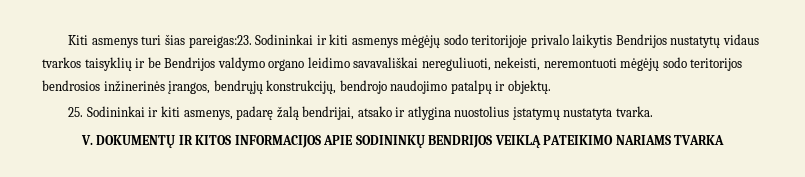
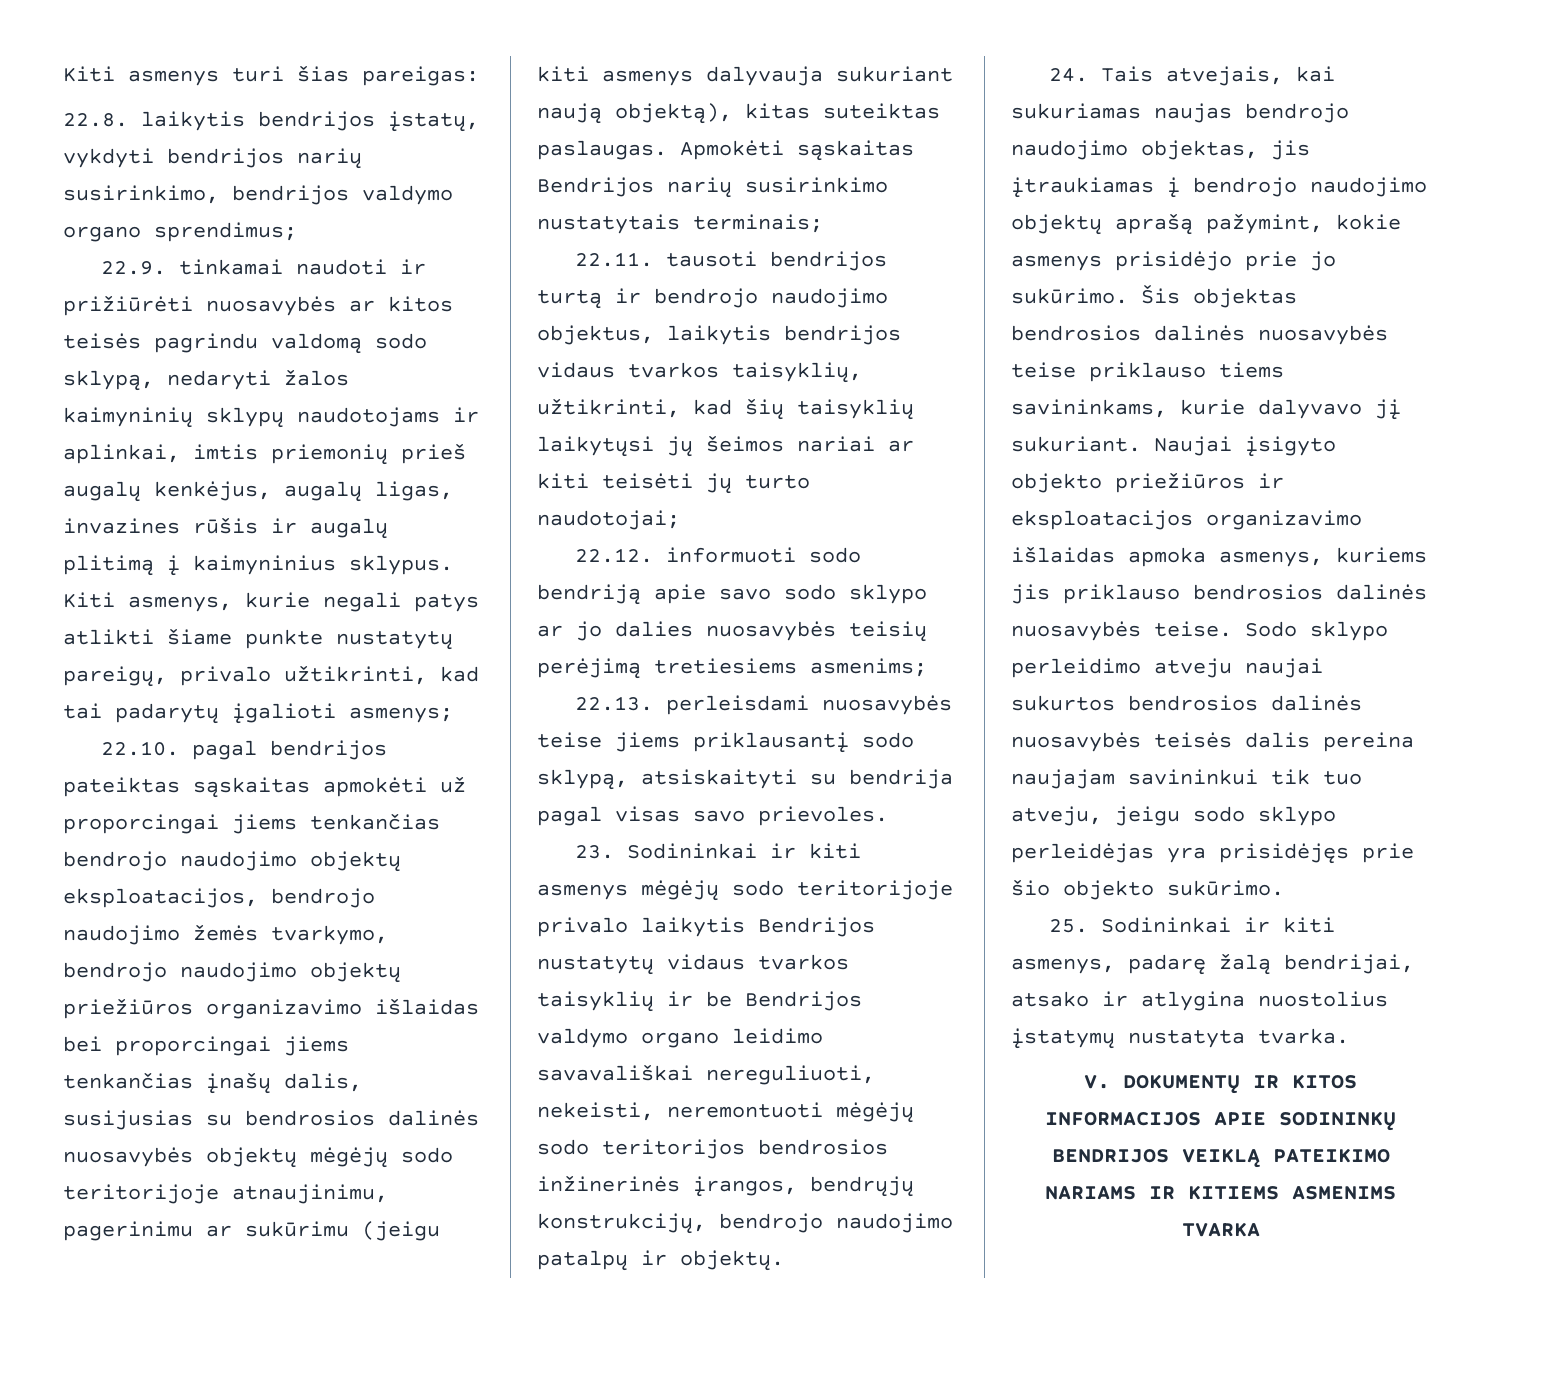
- Kiti asmenys turi šias pareigas:23. Sodininkai ir kiti asmenys mėgėjų sodo teritorijoje privalo laikytis Bendrijos nustatytų vidaus tvarkos taisyklių ir be Bendrijos valdymo organo leidimo savavališkai nereguliuoti, nekeisti, neremontuoti mėgėjų sodo teritorijos bendrosios inžinerinės įrangos, bendrųjų konstrukcijų, bendrojo naudojimo patalpų ir objektų.
+ Kiti asmenys turi šias pareigas:
+ 22.8. laikytis bendrijos įstatų, vykdyti bendrijos narių susirinkimo, bendrijos valdymo organo sprendimus;
+ 22.9. tinkamai naudoti ir prižiūrėti nuosavybės ar kitos teisės pagrindu valdomą sodo sklypą, nedaryti žalos kaimyninių sklypų naudotojams ir aplinkai, imtis priemonių prieš augalų kenkėjus, augalų ligas, invazines rūšis ir augalų plitimą į kaimyninius sklypus. Kiti asmenys, kurie negali patys atlikti šiame punkte nustatytų pareigų, privalo užtikrinti, kad tai padarytų įgalioti asmenys;
+ 22.10. pagal bendrijos pateiktas sąskaitas apmokėti už proporcingai jiems tenkančias bendrojo naudojimo objektų eksploatacijos, bendrojo naudojimo žemės tvarkymo, bendrojo naudojimo objektų priežiūros organizavimo išlaidas bei proporcingai jiems tenkančias įnašų dalis, susijusias su bendrosios dalinės nuosavybės objektų mėgėjų sodo teritorijoje atnaujinimu, pagerinimu ar sukūrimu (jeigu kiti asmenys dalyvauja sukuriant naują objektą), kitas suteiktas paslaugas. Apmokėti sąskaitas Bendrijos narių susirinkimo nustatytais terminais;
+ 22.11. tausoti bendrijos turtą ir bendrojo naudojimo objektus, laikytis bendrijos vidaus tvarkos taisyklių, užtikrinti, kad šių taisyklių laikytųsi jų šeimos nariai ar kiti teisėti jų turto naudotojai;
+ 22.12. informuoti sodo bendriją apie savo sodo sklypo ar jo dalies nuosavybės teisių perėjimą tretiesiems asmenims;
+ 22.13. perleisdami nuosavybės teise jiems priklausantį sodo sklypą, atsiskaityti su bendrija pagal visas savo prievoles.
+ 23. Sodininkai ir kiti asmenys mėgėjų sodo teritorijoje privalo laikytis Bendrijos nustatytų vidaus tvarkos taisyklių ir be Bendrijos valdymo organo leidimo savavališkai nereguliuoti, nekeisti, neremontuoti mėgėjų sodo teritorijos bendrosios inžinerinės įrangos, bendrųjų konstrukcijų, bendrojo naudojimo patalpų ir objektų.
+ 24. Tais atvejais, kai sukuriamas naujas bendrojo naudojimo objektas, jis įtraukiamas į bendrojo naudojimo objektų aprašą pažymint, kokie asmenys prisidėjo prie jo sukūrimo. Šis objektas bendrosios dalinės nuosavybės teise priklauso tiems savininkams, kurie dalyvavo jį sukuriant. Naujai įsigyto objekto priežiūros ir eksploatacijos organizavimo išlaidas apmoka asmenys, kuriems jis priklauso bendrosios dalinės nuosavybės teise. Sodo sklypo perleidimo atveju naujai sukurtos bendrosios dalinės nuosavybės teisės dalis pereina naujajam savininkui tik tuo atveju, jeigu sodo sklypo perleidėjas yra prisidėjęs prie šio objekto sukūrimo.
- V. DOKUMENTŲ IR KITOS INFORMACIJOS APIE SODININKŲ BENDRIJOS VEIKLĄ PATEIKIMO NARIAMS TVARKA
+ V. DOKUMENTŲ IR KITOS INFORMACIJOS APIE SODININKŲ BENDRIJOS VEIKLĄ PATEIKIMO NARIAMS IR KITIEMS ASMENIMS TVARKA

